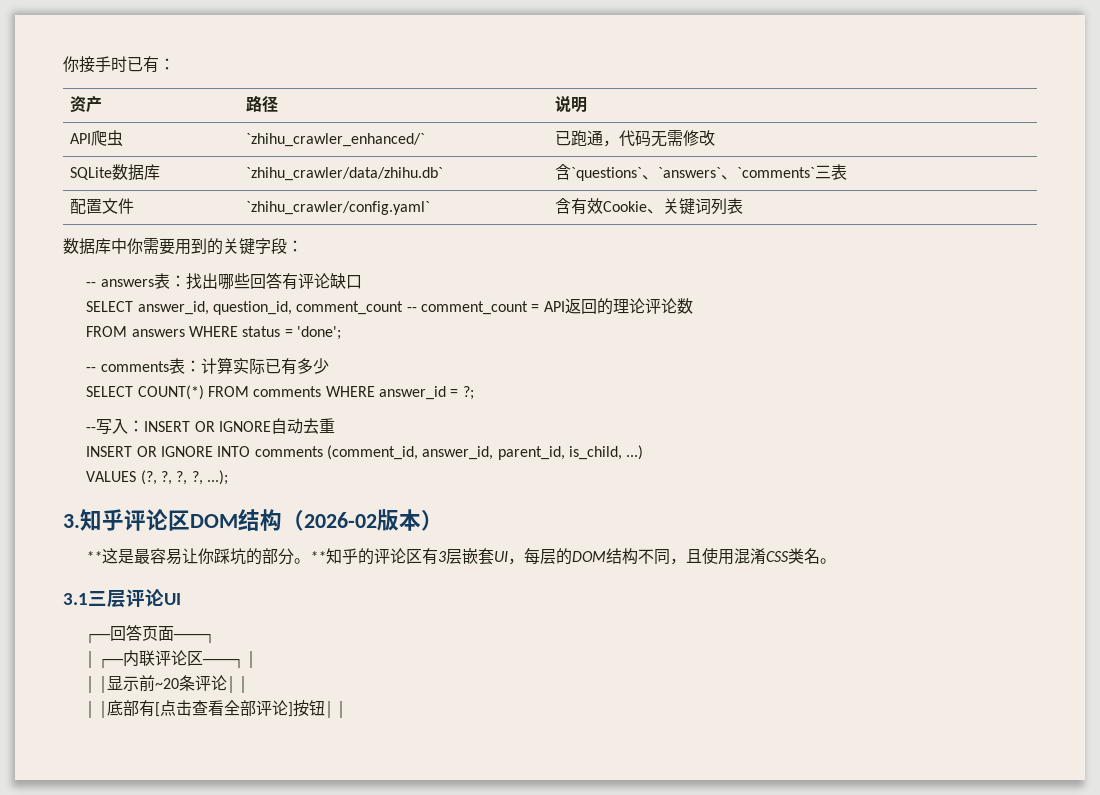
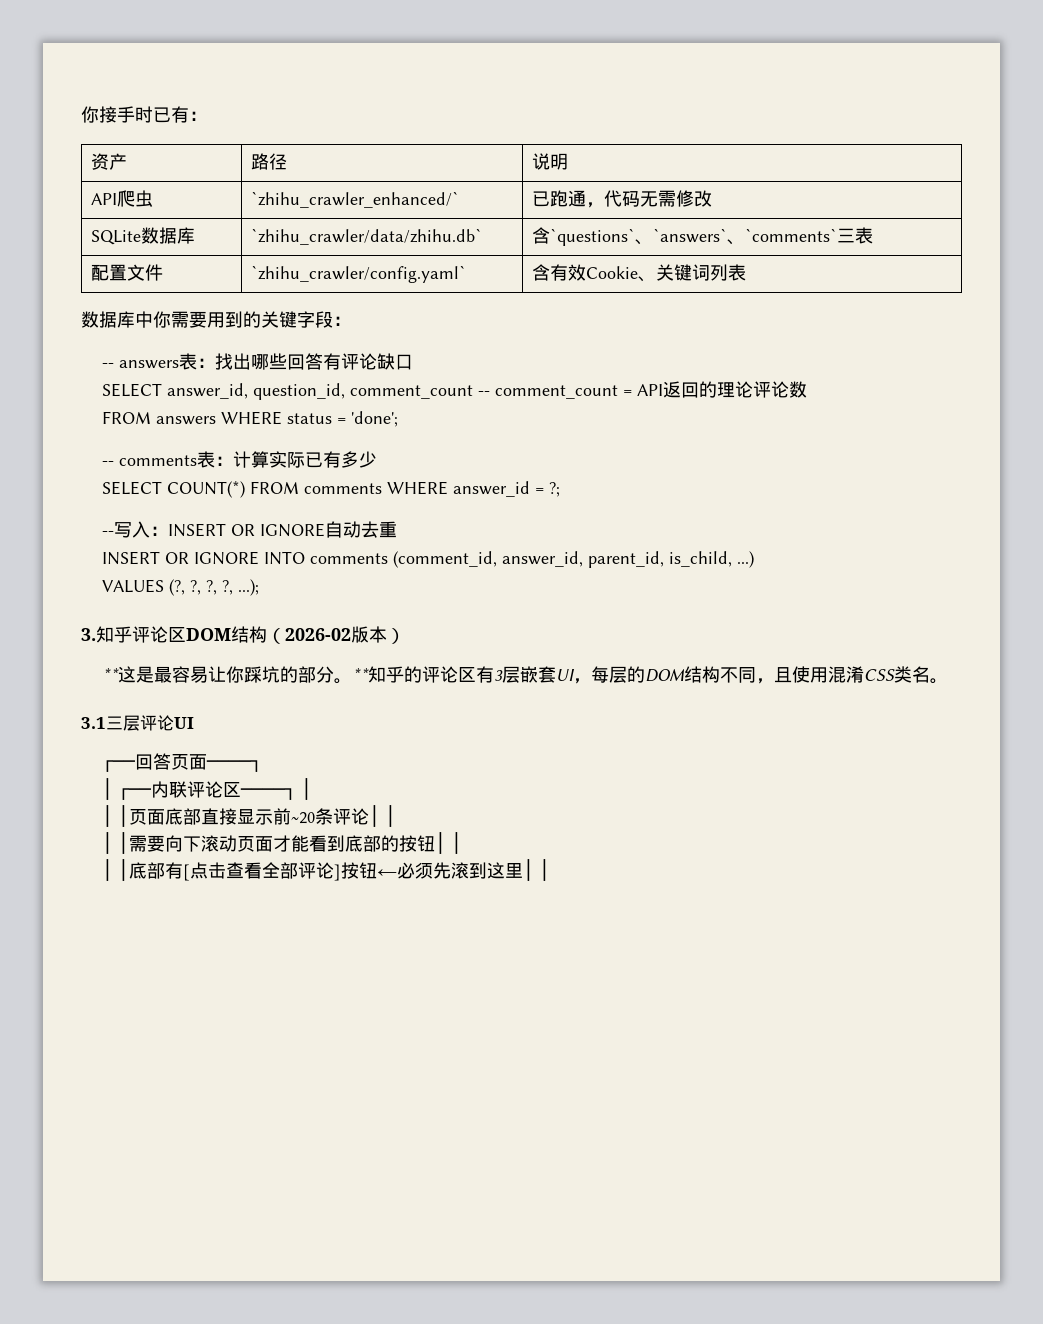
- │ │显示前~20条评论│ │
+ │ │页面底部直接显示前~20条评论│ │
+ │ │需要向下滚动页面才能看到底部的按钮│ │
- │ │底部有[点击查看全部评论]按钮│ │
+ │ │底部有[点击查看全部评论]按钮←必须先滚到这里│ │

